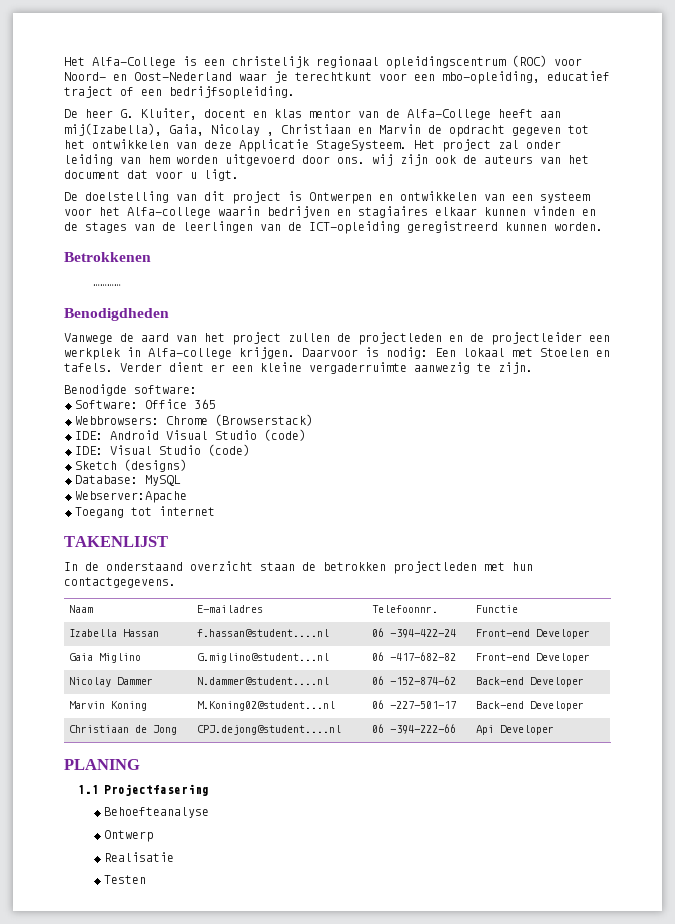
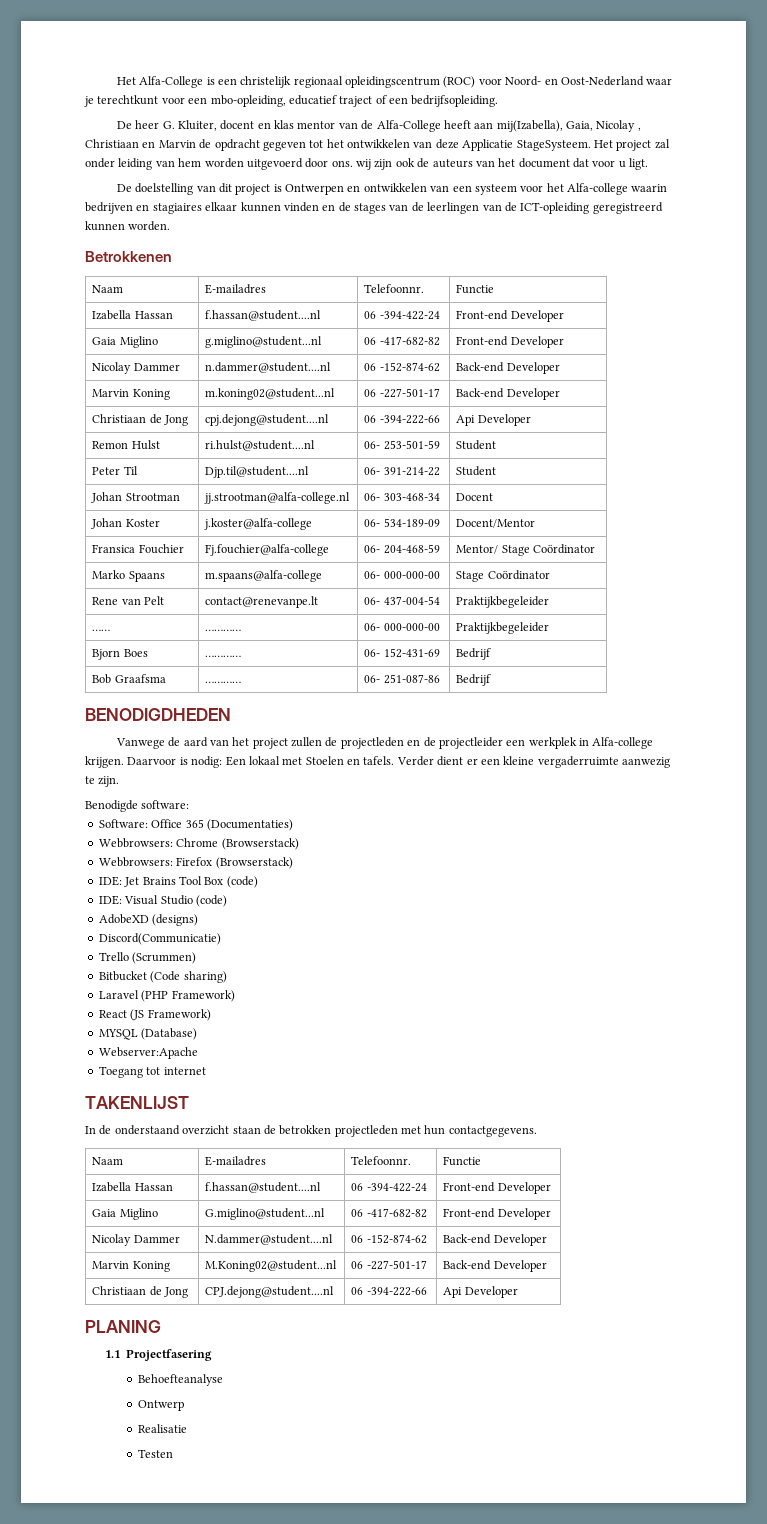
  Betrokkenen
- …………
- Benodigdheden
+ Naam | E-mailadres | Telefoonnr. | Functie
+ Izabella Hassan | f.hassan@student....nl | 06 -394-422-24 | Front-end Developer
+ Gaia Miglino | g.miglino@student...nl | 06 -417-682-82 | Front-end Developer
+ Nicolay Dammer | n.dammer@student....nl | 06 -152-874-62 | Back-end Developer
+ Marvin Koning | m.koning02@student...nl | 06 -227-501-17 | Back-end Developer
+ Christiaan de Jong | cpj.dejong@student....nl | 06 -394-222-66 | Api Developer
+ Remon Hulst | ri.hulst@student....nl | 06- 253-501-59 | Student
+ Peter Til | Djp.til@student....nl | 06- 391-214-22 | Student
+ Johan Strootman | jj.strootman@alfa-college.nl | 06- 303-468-34 | Docent
+ Johan Koster | j.koster@alfa-college | 06- 534-189-09 | Docent/Mentor
+ Fransica Fouchier | Fj.fouchier@alfa-college | 06- 204-468-59 | Mentor/ Stage Coördinator
+ Marko Spaans | m.spaans@alfa-college | 06- 000-000-00 | Stage Coördinator
+ Rene van Pelt | contact@renevanpe.lt | 06- 437-004-54 | Praktijkbegeleider
+ …… | ………… | 06- 000-000-00 | Praktijkbegeleider
+ Bjorn Boes | ………… | 06- 152-431-69 | Bedrijf
+ Bob Graafsma | ………… | 06- 251-087-86 | Bedrijf
+ BENODIGDHEDEN
- Software: Office 365
+ Software: Office 365 (Documentaties)
- IDE: Android Visual Studio (code)
+ Webbrowsers: Firefox (Browserstack)
+ IDE: Jet Brains Tool Box (code)
- Sketch (designs)
+ AdobeXD (designs)
- Database: MySQL
+ Discord(Communicatie)
+ Trello (Scrummen)
+ Bitbucket (Code sharing)
+ Laravel (PHP Framework)
+ React (JS Framework)
+ MYSQL (Database)

